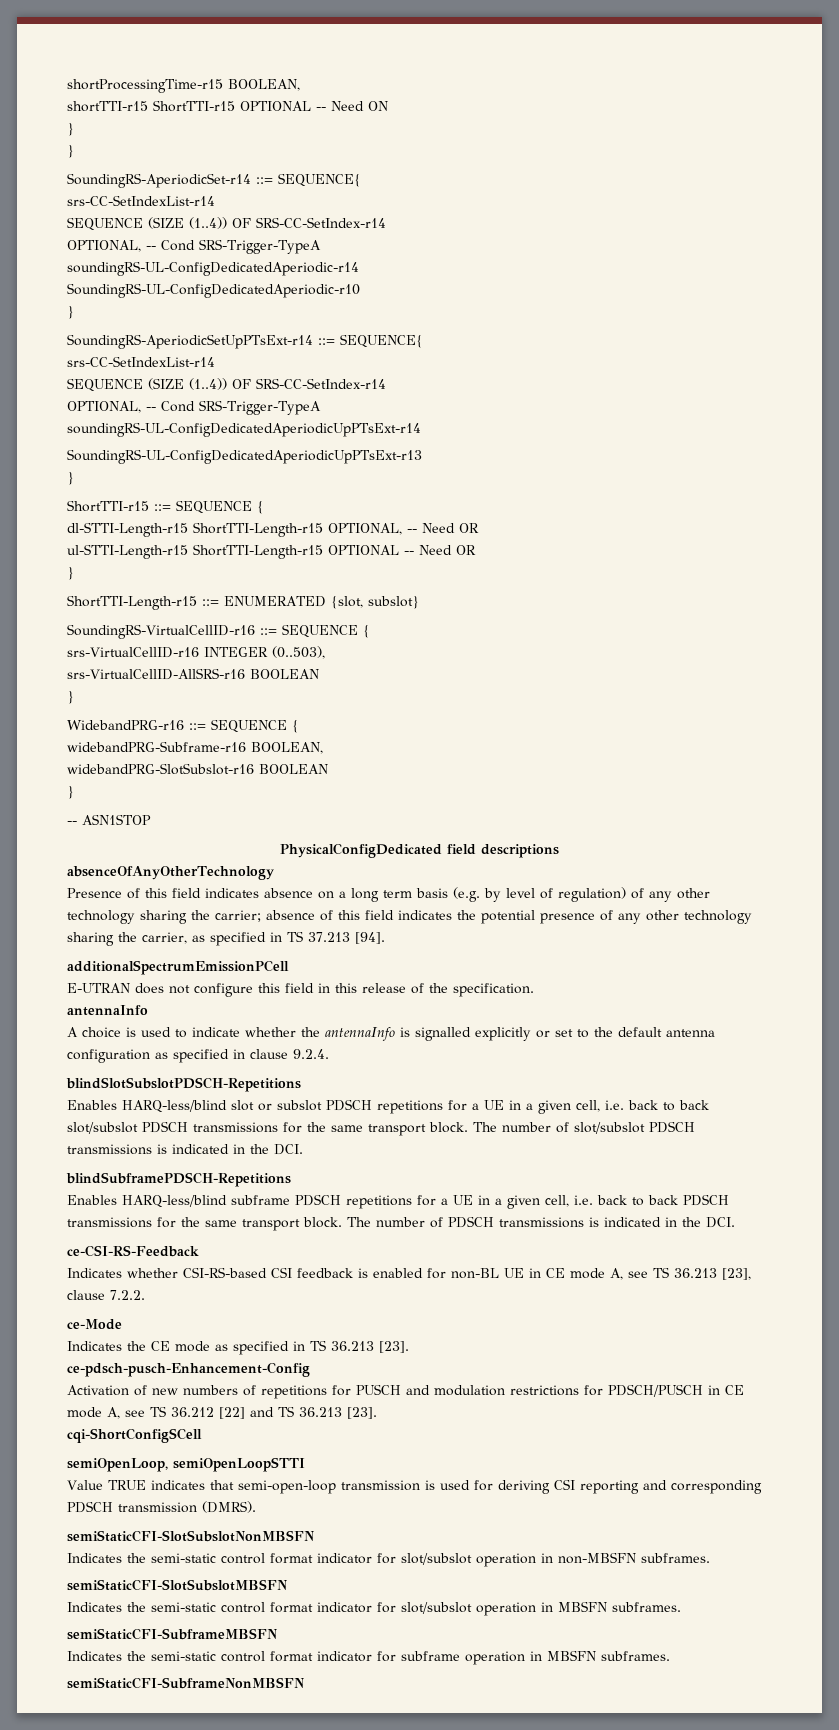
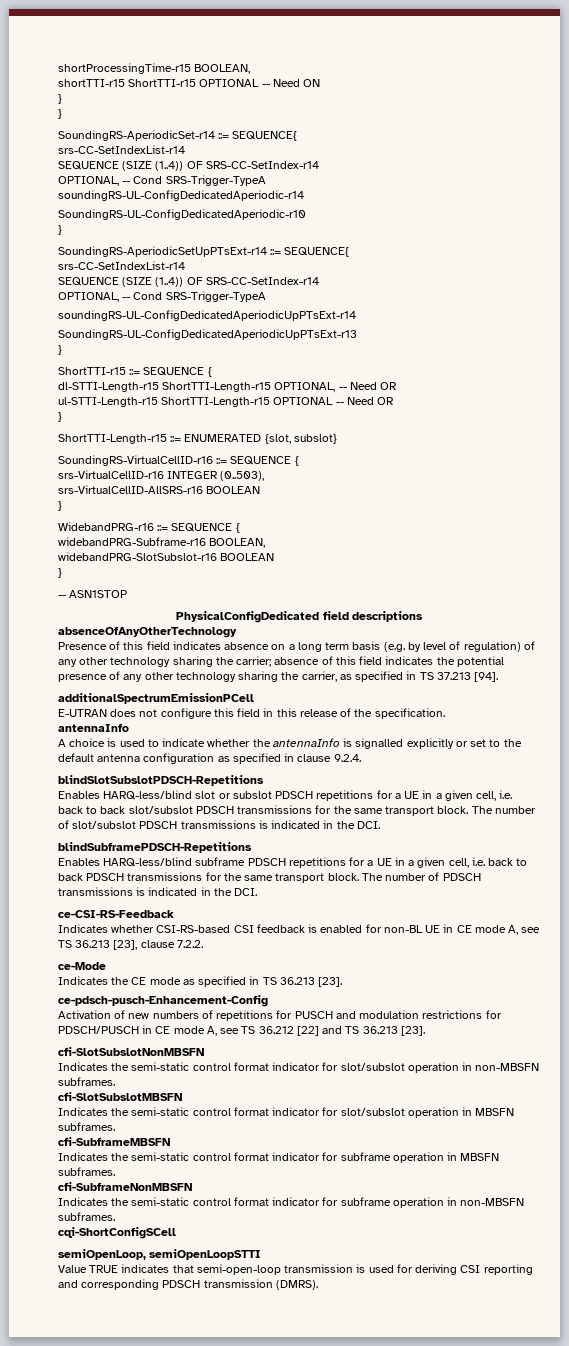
+ cfi-SlotSubslotNonMBSFN
+ Indicates the semi-static control format indicator for slot/subslot operation in non-MBSFN subframes.
+ cfi-SlotSubslotMBSFN
+ Indicates the semi-static control format indicator for slot/subslot operation in MBSFN subframes.
+ cfi-SubframeMBSFN
+ Indicates the semi-static control format indicator for subframe operation in MBSFN subframes.
+ cfi-SubframeNonMBSFN
+ Indicates the semi-static control format indicator for subframe operation in non-MBSFN subframes.
- semiStaticCFI-SlotSubslotNonMBSFN
- Indicates the semi-static control format indicator for slot/subslot operation in non-MBSFN subframes.
- semiStaticCFI-SlotSubslotMBSFN
- Indicates the semi-static control format indicator for slot/subslot operation in MBSFN subframes.
- semiStaticCFI-SubframeMBSFN
- Indicates the semi-static control format indicator for subframe operation in MBSFN subframes.
- semiStaticCFI-SubframeNonMBSFN

